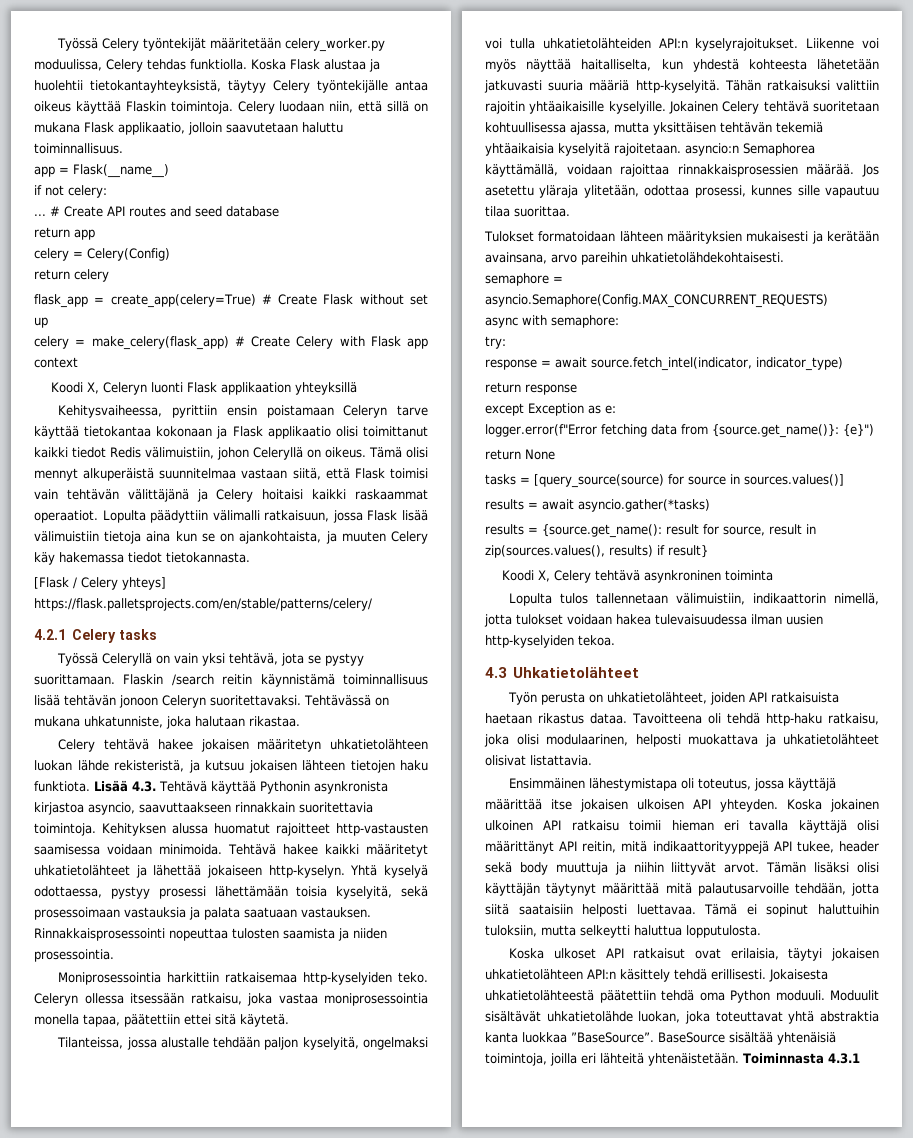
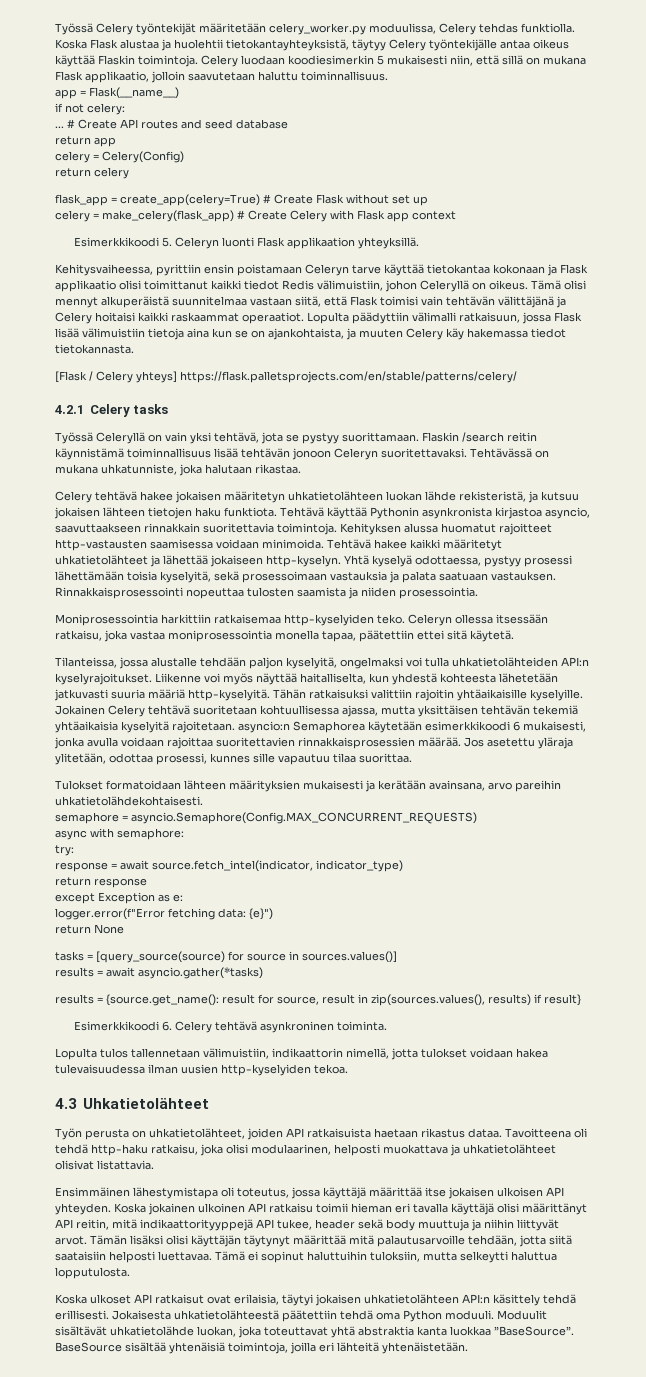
- Celery luodaan niin, että sillä on mukana Flask applikaatio, jolloin saavutetaan haluttu toiminnallisuus.
+ Celery luodaan koodiesimerkin 5 mukaisesti niin, että sillä on mukana Flask applikaatio, jolloin saavutetaan haluttu toiminnallisuus.
- Koodi X, Celeryn luonti Flask applikaation yhteyksillä
+ Esimerkkikoodi 5. Celeryn luonti Flask applikaation yhteyksillä.
- Lisää 4.3. Tehtävä käyttää Pythonin asynkronista kirjastoa asyncio, saavuttaakseen rinnakkain suoritettavia toimintoja.
+ Tehtävä käyttää Pythonin asynkronista kirjastoa asyncio, saavuttaakseen rinnakkain suoritettavia toimintoja.
- Jokainen Celery tehtävä suoritetaan kohtuullisessa ajassa, mutta yksittäisen tehtävän tekemiä yhtäaikaisia kyselyitä rajoitetaan. asyncio:n Semaphorea käyttämällä, voidaan rajoittaa rinnakkaisprosessien määrää.
+ Jokainen Celery tehtävä suoritetaan kohtuullisessa ajassa, mutta yksittäisen tehtävän tekemiä yhtäaikaisia kyselyitä rajoitetaan. asyncio:n Semaphorea käytetään esimerkkikoodi 6 mukaisesti, jonka avulla voidaan rajoittaa suoritettavien rinnakkaisprosessien määrää.
- logger.error(f"Error fetching data from {source.get_name()}: {e}")
+ logger.error(f"Error fetching data: {e}")
- Koodi X, Celery tehtävä asynkroninen toiminta
+ Esimerkkikoodi 6. Celery tehtävä asynkroninen toiminta.
- Toiminnasta 4.3.1

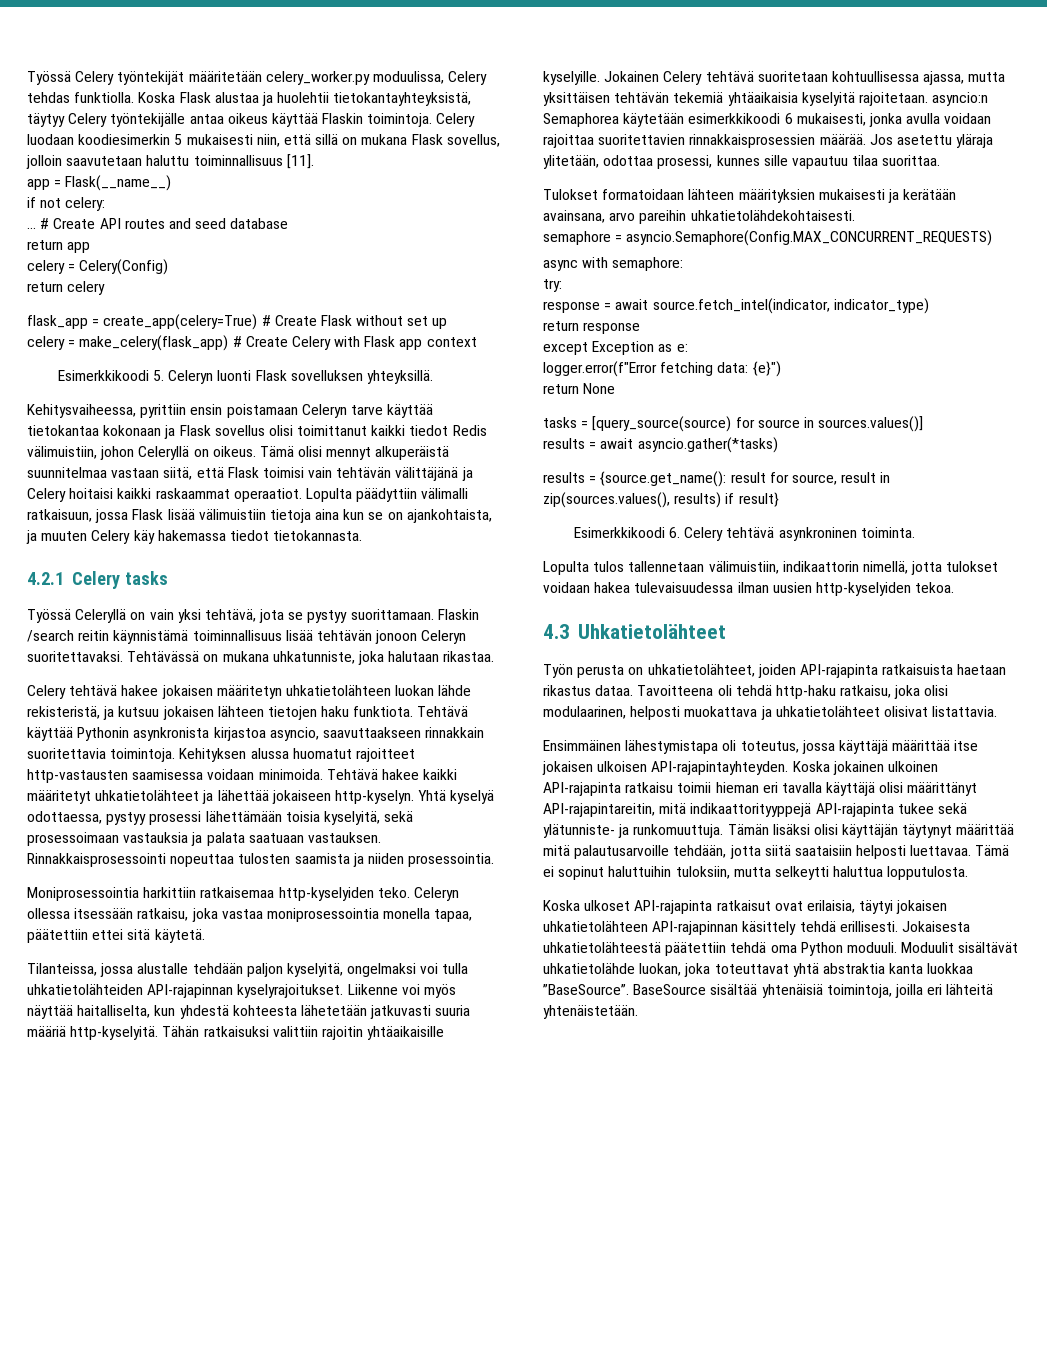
- Celery luodaan koodiesimerkin 5 mukaisesti niin, että sillä on mukana Flask applikaatio, jolloin saavutetaan haluttu toiminnallisuus.
+ Celery luodaan koodiesimerkin 5 mukaisesti niin, että sillä on mukana Flask sovellus, jolloin saavutetaan haluttu toiminnallisuus [11].
- Esimerkkikoodi 5. Celeryn luonti Flask applikaation yhteyksillä.
+ Esimerkkikoodi 5. Celeryn luonti Flask sovelluksen yhteyksillä.
- Kehitysvaiheessa, pyrittiin ensin poistamaan Celeryn tarve käyttää tietokantaa kokonaan ja Flask applikaatio olisi toimittanut kaikki tiedot Redis välimuistiin, johon Celeryllä on oikeus.
+ Kehitysvaiheessa, pyrittiin ensin poistamaan Celeryn tarve käyttää tietokantaa kokonaan ja Flask sovellus olisi toimittanut kaikki tiedot Redis välimuistiin, johon Celeryllä on oikeus.
- [Flask / Celery yhteys] https://flask.palletsprojects.com/en/stable/patterns/celery/
- Tilanteissa, jossa alustalle tehdään paljon kyselyitä, ongelmaksi voi tulla uhkatietolähteiden API:n kyselyrajoitukset.
+ Tilanteissa, jossa alustalle tehdään paljon kyselyitä, ongelmaksi voi tulla uhkatietolähteiden API-rajapinnan kyselyrajoitukset.
- Työn perusta on uhkatietolähteet, joiden API ratkaisuista haetaan rikastus dataa.
+ Työn perusta on uhkatietolähteet, joiden API-rajapinta ratkaisuista haetaan rikastus dataa.
- Ensimmäinen lähestymistapa oli toteutus, jossa käyttäjä määrittää itse jokaisen ulkoisen API yhteyden.
+ Ensimmäinen lähestymistapa oli toteutus, jossa käyttäjä määrittää itse jokaisen ulkoisen API-rajapintayhteyden.
- Koska jokainen ulkoinen API ratkaisu toimii hieman eri tavalla käyttäjä olisi määrittänyt API reitin, mitä indikaattorityyppejä API tukee, header sekä body muuttuja ja niihin liittyvät arvot.
+ Koska jokainen ulkoinen API-rajapinta ratkaisu toimii hieman eri tavalla käyttäjä olisi määrittänyt API-rajapintareitin, mitä indikaattorityyppejä API-rajapinta tukee sekä ylätunniste- ja runkomuuttuja.
- Koska ulkoset API ratkaisut ovat erilaisia, täytyi jokaisen uhkatietolähteen API:n käsittely tehdä erillisesti.
+ Koska ulkoset API-rajapinta ratkaisut ovat erilaisia, täytyi jokaisen uhkatietolähteen API-rajapinnan käsittely tehdä erillisesti.

